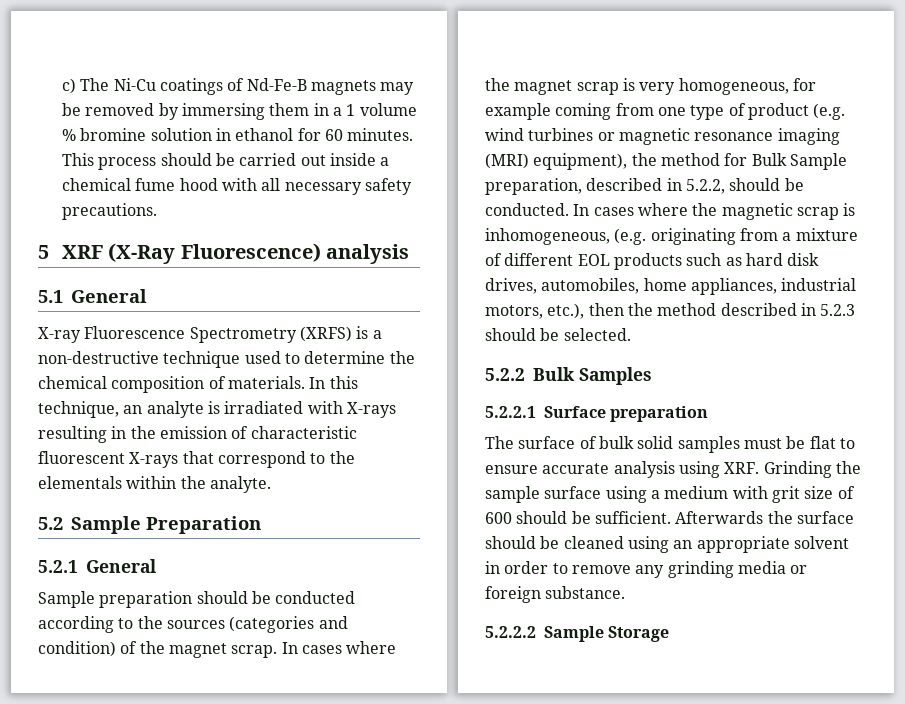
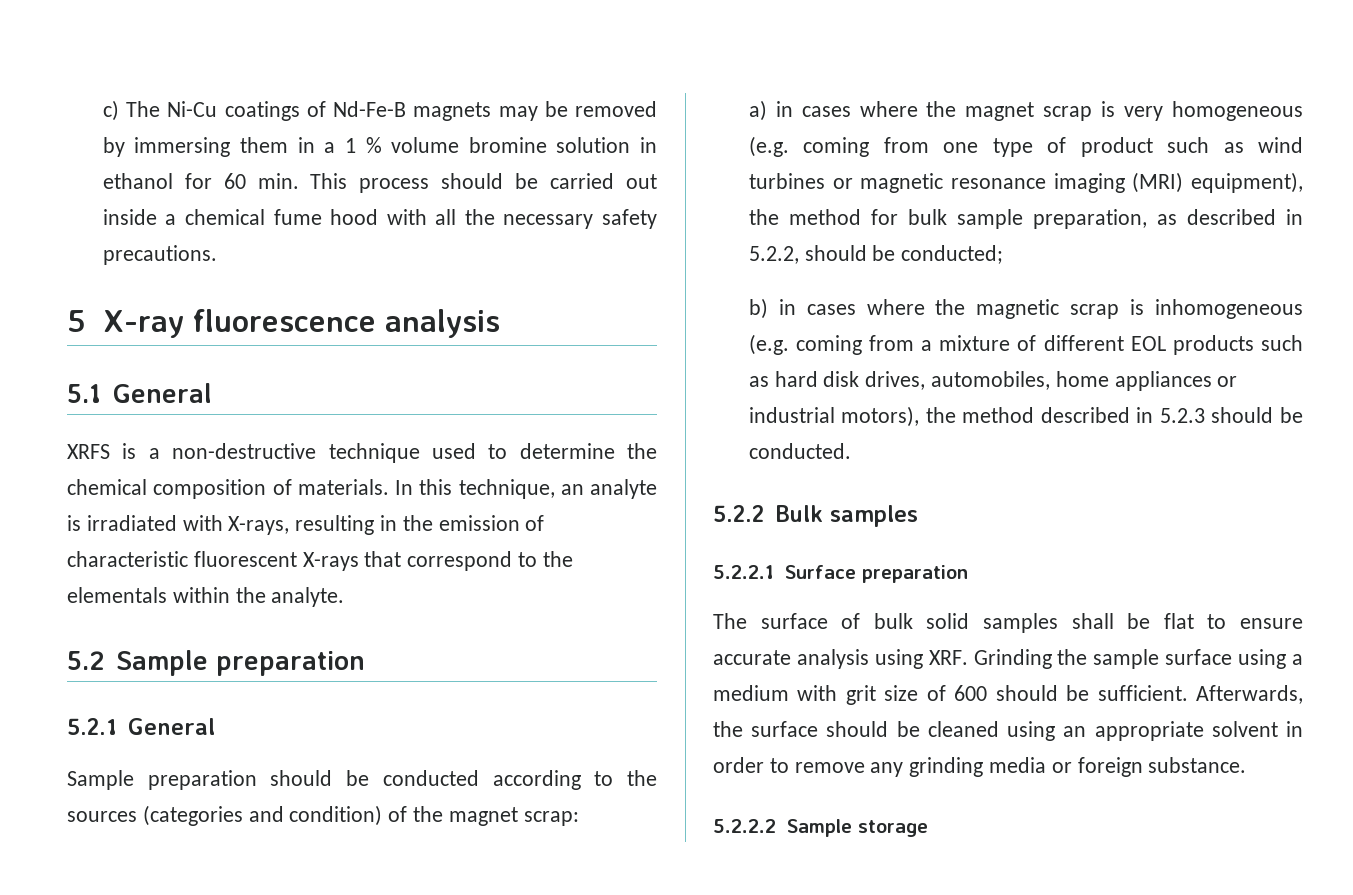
- c) The Ni-Cu coatings of Nd-Fe-B magnets may be removed by immersing them in a 1 volume % bromine solution in ethanol for 60 minutes. This process should be carried out inside a chemical fume hood with all necessary safety precautions.
+ c) The Ni-Cu coatings of Nd-Fe-B magnets may be removed by immersing them in a 1 % volume bromine solution in ethanol for 60 min. This process should be carried out inside a chemical fume hood with all the necessary safety precautions.
- 5 XRF (X-Ray Fluorescence) analysis
+ 5 X-ray fluorescence analysis
- X-ray Fluorescence Spectrometry (XRFS) is a non-destructive technique used to determine the chemical composition of materials.
+ XRFS is a non-destructive technique used to determine the chemical composition of materials.
- In this technique, an analyte is irradiated with X-rays resulting in the emission of characteristic fluorescent X-rays that correspond to the elementals within the analyte.
+ In this technique, an analyte is irradiated with X-rays, resulting in the emission of characteristic fluorescent X-rays that correspond to the elementals within the analyte.
- 5.2 Sample Preparation
+ 5.2 Sample preparation
- Sample preparation should be conducted according to the sources (categories and condition) of the magnet scrap. In cases where the magnet scrap is very homogeneous, for example coming from one type of product (e.g. wind turbines or magnetic resonance imaging (MRI) equipment), the method for Bulk Sample preparation, described in 5.2.2, should be conducted. In cases where the magnetic scrap is inhomogeneous, (e.g. originating from a mixture of different EOL products such as hard disk drives, automobiles, home appliances, industrial motors, etc.), then the method described in 5.2.3 should be selected.
+ Sample preparation should be conducted according to the sources (categories and condition) of the magnet scrap:
+ a) in cases where the magnet scrap is very homogeneous (e.g. coming from one type of product such as wind turbines or magnetic resonance imaging (MRI) equipment), the method for bulk sample preparation, as described in 5.2.2, should be conducted;
+ b) in cases where the magnetic scrap is inhomogeneous (e.g. coming from a mixture of different EOL products such as hard disk drives, automobiles, home appliances or industrial motors), the method described in 5.2.3 should be conducted.
- 5.2.2 Bulk Samples
+ 5.2.2 Bulk samples
- The surface of bulk solid samples must be flat to ensure accurate analysis using XRF. Grinding the sample surface using a medium with grit size of 600 should be sufficient.
+ The surface of bulk solid samples shall be flat to ensure accurate analysis using XRF. Grinding the sample surface using a medium with grit size of 600 should be sufficient.
- Afterwards the surface should be cleaned using an appropriate solvent in order to remove any grinding media or foreign substance.
+ Afterwards, the surface should be cleaned using an appropriate solvent in order to remove any grinding media or foreign substance.
- 5.2.2.2 Sample Storage
+ 5.2.2.2 Sample storage

